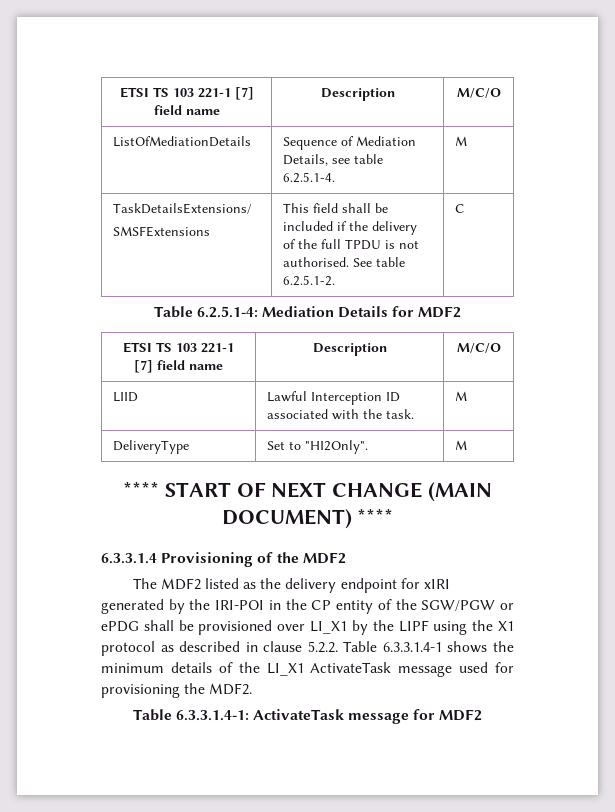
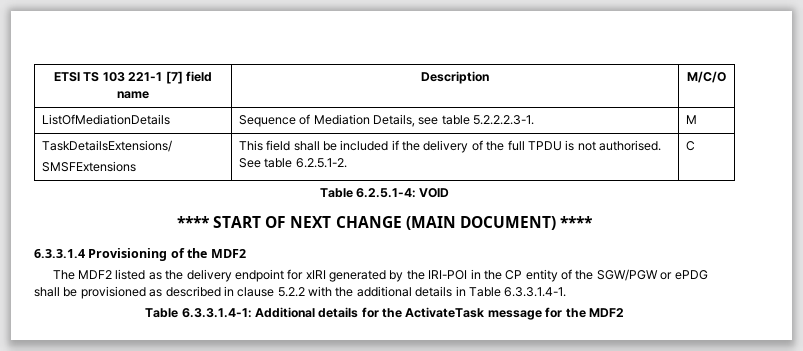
- ListOfMediationDetails | Sequence of Mediation Details, see table 6.2.5.1-4. | M
+ ListOfMediationDetails | Sequence of Mediation Details, see table 5.2.2.2.3-1. | M
- Table 6.2.5.1-4: Mediation Details for MDF2
- ETSI TS 103 221-1 [7] field name | Description | M/C/O
- LIID | Lawful Interception ID associated with the task. | M
- DeliveryType | Set to "HI2Only". | M
+ Table 6.2.5.1-4: VOID
- The MDF2 listed as the delivery endpoint for xIRI generated by the IRI-POI in the CP entity of the SGW/PGW or ePDG shall be provisioned over LI_X1 by the LIPF using the X1 protocol as described in clause 5.2.2. Table 6.3.3.1.4-1 shows the minimum details of the LI_X1 ActivateTask message used for provisioning the MDF2.
- Table 6.3.3.1.4-1: ActivateTask message for MDF2
+ The MDF2 listed as the delivery endpoint for xIRI generated by the IRI-POI in the CP entity of the SGW/PGW or ePDG shall be provisioned as described in clause 5.2.2 with the additional details in Table 6.3.3.1.4-1.
+ Table 6.3.3.1.4-1: Additional details for the ActivateTask message for the MDF2

